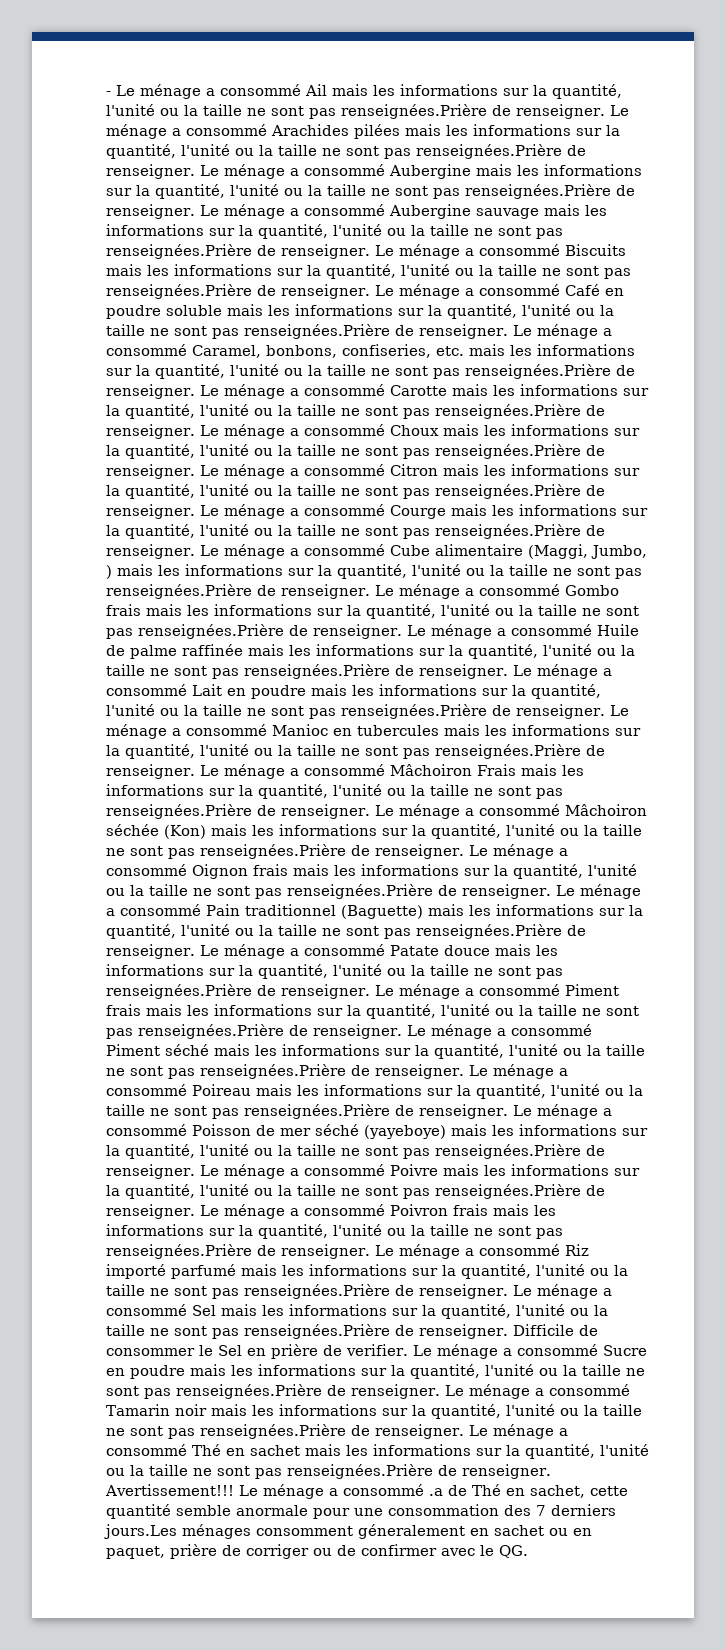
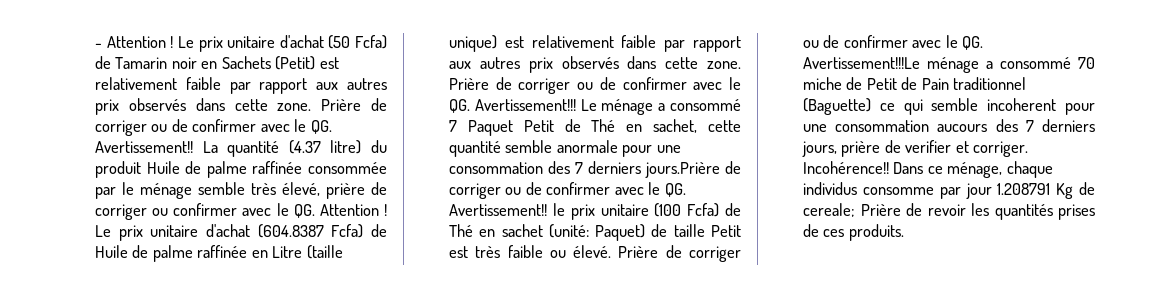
- - Le ménage a consommé Ail mais les informations sur la quantité, l'unité ou la taille ne sont pas renseignées.Prière de renseigner. Le ménage a consommé Arachides pilées mais les informations sur la quantité, l'unité ou la taille ne sont pas renseignées.Prière de renseigner. Le ménage a consommé Aubergine mais les informations sur la quantité, l'unité ou la taille ne sont pas renseignées.Prière de renseigner. Le ménage a consommé Aubergine sauvage mais les informations sur la quantité, l'unité ou la taille ne sont pas renseignées.Prière de renseigner. Le ménage a consommé Biscuits mais les informations sur la quantité, l'unité ou la taille ne sont pas renseignées.Prière de renseigner. Le ménage a consommé Café en poudre soluble mais les informations sur la quantité, l'unité ou la taille ne sont pas renseignées.Prière de renseigner. Le ménage a consommé Caramel, bonbons, confiseries, etc. mais les informations sur la quantité, l'unité ou la taille ne sont pas renseignées.Prière de renseigner. Le ménage a consommé Carotte mais les informations sur la quantité, l'unité ou la taille ne sont pas renseignées.Prière de renseigner. Le ménage a consommé Choux mais les informations sur la quantité, l'unité ou la taille ne sont pas renseignées.Prière de renseigner. Le ménage a consommé Citron mais les informations sur la quantité, l'unité ou la taille ne sont pas renseignées.Prière de renseigner. Le ménage a consommé Courge mais les informations sur la quantité, l'unité ou la taille ne sont pas renseignées.Prière de renseigner. Le ménage a consommé Cube alimentaire (Maggi, Jumbo, ) mais les informations sur la quantité, l'unité ou la taille ne sont pas renseignées.Prière de renseigner. Le ménage a consommé Gombo frais mais les informations sur la quantité, l'unité ou la taille ne sont pas renseignées.Prière de renseigner. Le ménage a consommé Huile de palme raffinée mais les informations sur la quantité, l'unité ou la taille ne sont pas renseignées.Prière de renseigner. Le ménage a consommé Lait en poudre mais les informations sur la quantité, l'unité ou la taille ne sont pas renseignées.Prière de renseigner. Le ménage a consommé Manioc en tubercules mais les informations sur la quantité, l'unité ou la taille ne sont pas renseignées.Prière de renseigner. Le ménage a consommé Mâchoiron Frais mais les informations sur la quantité, l'unité ou la taille ne sont pas renseignées.Prière de renseigner. Le ménage a consommé Mâchoiron séchée (Kon) mais les informations sur la quantité, l'unité ou la taille ne sont pas renseignées.Prière de renseigner. Le ménage a consommé Oignon frais mais les informations sur la quantité, l'unité ou la taille ne sont pas renseignées.Prière de renseigner. Le ménage a consommé Pain traditionnel (Baguette) mais les informations sur la quantité, l'unité ou la taille ne sont pas renseignées.Prière de renseigner. Le ménage a consommé Patate douce mais les informations sur la quantité, l'unité ou la taille ne sont pas renseignées.Prière de renseigner. Le ménage a consommé Piment frais mais les informations sur la quantité, l'unité ou la taille ne sont pas renseignées.Prière de renseigner. Le ménage a consommé Piment séché mais les informations sur la quantité, l'unité ou la taille ne sont pas renseignées.Prière de renseigner. Le ménage a consommé Poireau mais les informations sur la quantité, l'unité ou la taille ne sont pas renseignées.Prière de renseigner. Le ménage a consommé Poisson de mer séché (yayeboye) mais les informations sur la quantité, l'unité ou la taille ne sont pas renseignées.Prière de renseigner. Le ménage a consommé Poivre mais les informations sur la quantité, l'unité ou la taille ne sont pas renseignées.Prière de renseigner. Le ménage a consommé Poivron frais mais les informations sur la quantité, l'unité ou la taille ne sont pas renseignées.Prière de renseigner. Le ménage a consommé Riz importé parfumé mais les informations sur la quantité, l'unité ou la taille ne sont pas renseignées.Prière de renseigner. Le ménage a consommé Sel mais les informations sur la quantité, l'unité ou la taille ne sont pas renseignées.Prière de renseigner. Difficile de consommer le Sel en prière de verifier. Le ménage a consommé Sucre en poudre mais les informations sur la quantité, l'unité ou la taille ne sont pas renseignées.Prière de renseigner. Le ménage a consommé Tamarin noir mais les informations sur la quantité, l'unité ou la taille ne sont pas renseignées.Prière de renseigner. Le ménage a consommé Thé en sachet mais les informations sur la quantité, l'unité ou la taille ne sont pas renseignées.Prière de renseigner. Avertissement!!!
+ - Attention ! Le prix unitaire d'achat (50 Fcfa) de Tamarin noir en Sachets (Petit) est relativement faible par rapport aux autres prix observés dans cette zone. Prière de corriger ou de confirmer avec le QG. Avertissement!! La quantité (4.37 litre) du produit Huile de palme raffinée consommée par le ménage semble très élevé, prière de corriger ou confirmer avec le QG. Attention ! Le prix unitaire d'achat (604.8387 Fcfa) de Huile de palme raffinée en Litre (taille unique) est relativement faible par rapport aux autres prix observés dans cette zone. Prière de corriger ou de confirmer avec le QG. Avertissement!!!
- Le ménage a consommé .a de Thé en sachet, cette quantité semble anormale pour une consommation des 7 derniers jours.Les ménages consomment géneralement en sachet ou en paquet, prière de corriger ou de confirmer avec le QG.
+ Le ménage a consommé 7 Paquet Petit de Thé en sachet, cette quantité semble anormale pour une consommation des 7 derniers jours.Prière de corriger ou de confirmer avec le QG. Avertissement!! le prix unitaire (100 Fcfa) de Thé en sachet (unité: Paquet) de taille Petit est très faible ou élevé. Prière de corriger ou de confirmer avec le QG. Avertissement!!!Le ménage a consommé 70 miche de Petit de Pain traditionnel (Baguette) ce qui semble incoherent pour une consommation aucours des 7 derniers jours, prière de verifier et corriger. Incohérence!! Dans ce ménage, chaque individus consomme par jour 1.208791 Kg de cereale; Prière de revoir les quantités prises de ces produits.

